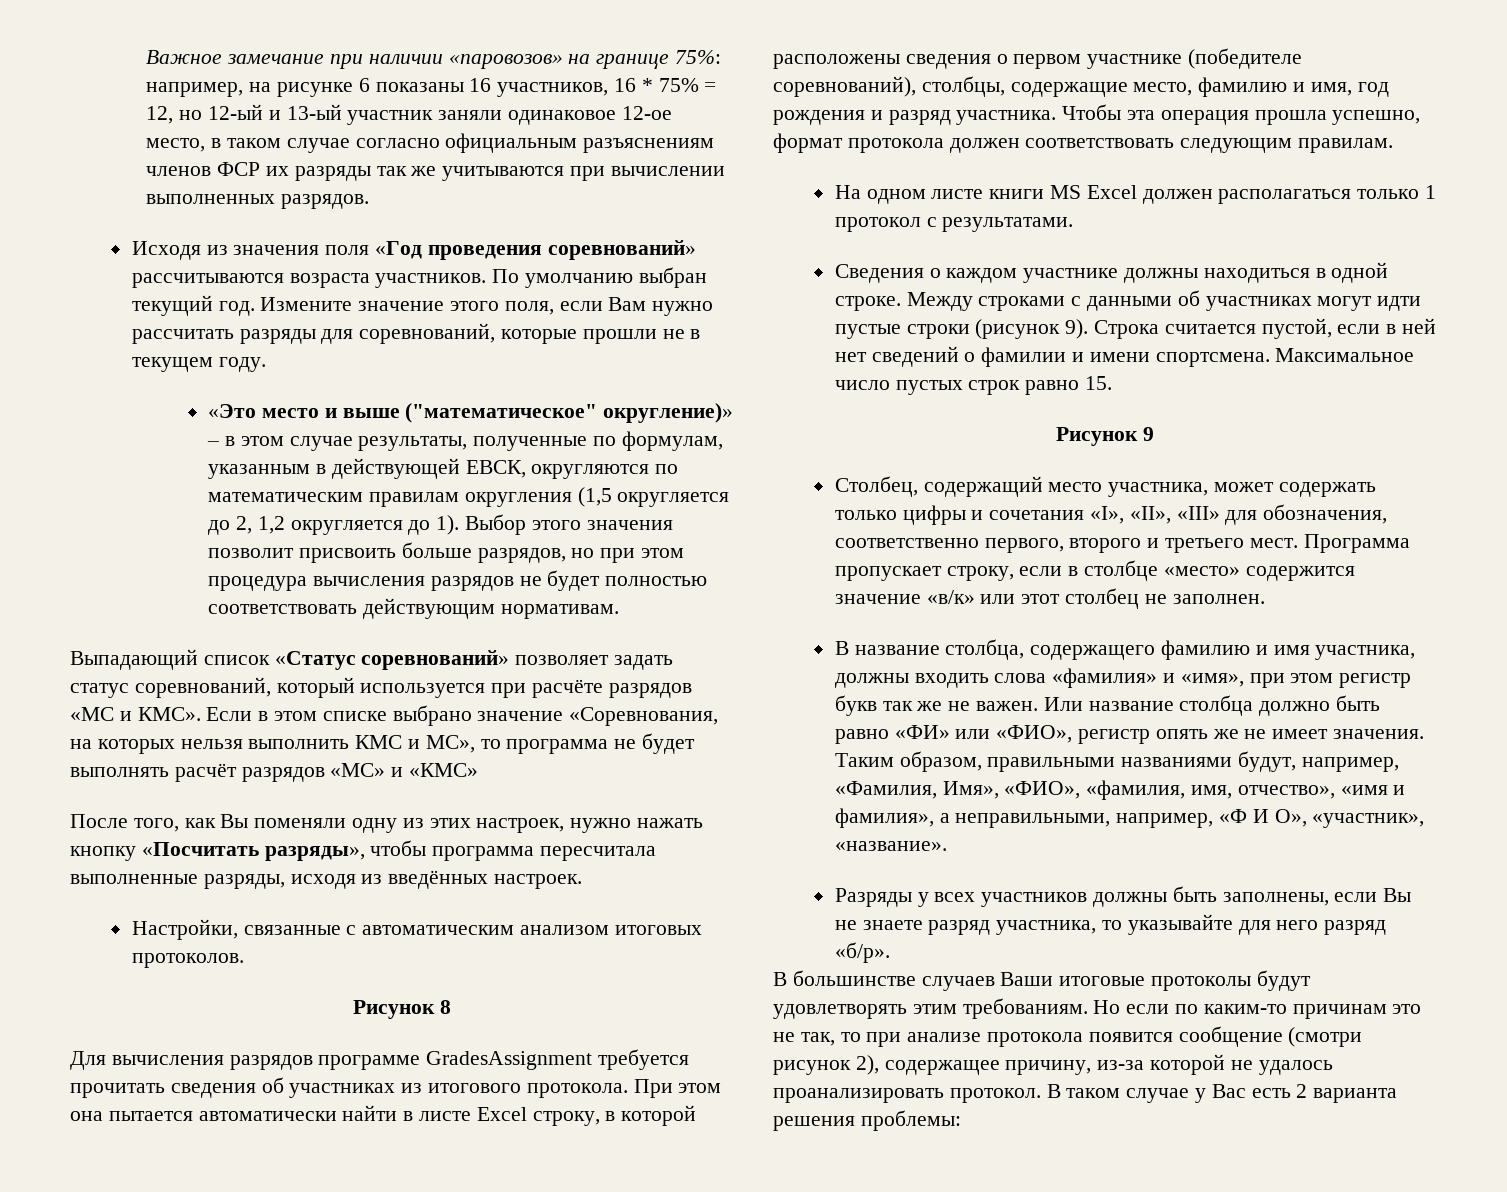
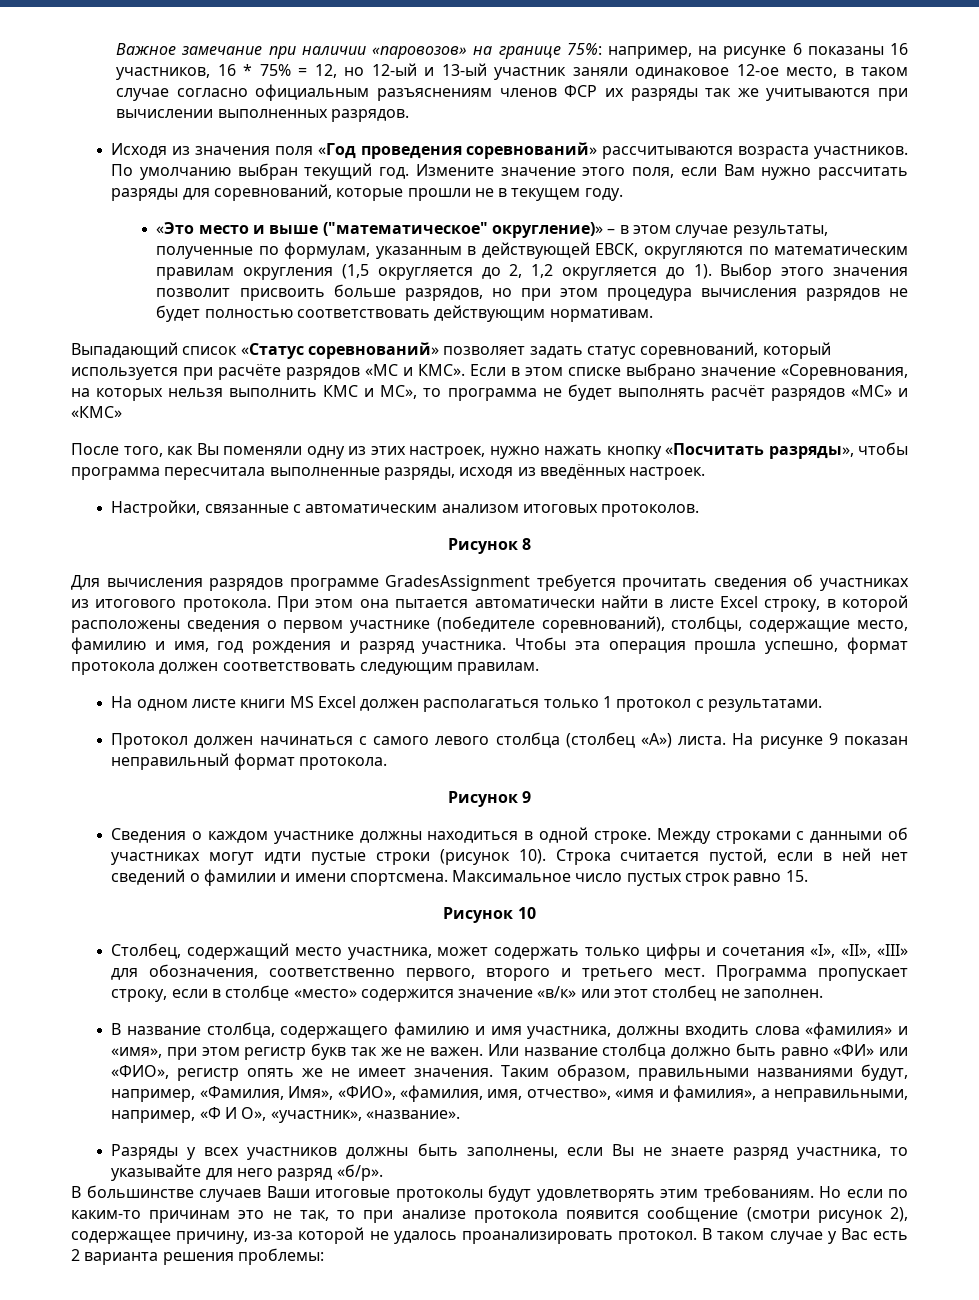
+ Протокол должен начинаться с самого левого столбца (столбец «A») листа. На рисунке 9 показан неправильный формат протокола.
+ Рисунок 9
- Между строками с данными об участниках могут идти пустые строки (рисунок 9).
+ Между строками с данными об участниках могут идти пустые строки (рисунок 10).
- Рисунок 9
+ Рисунок 10

